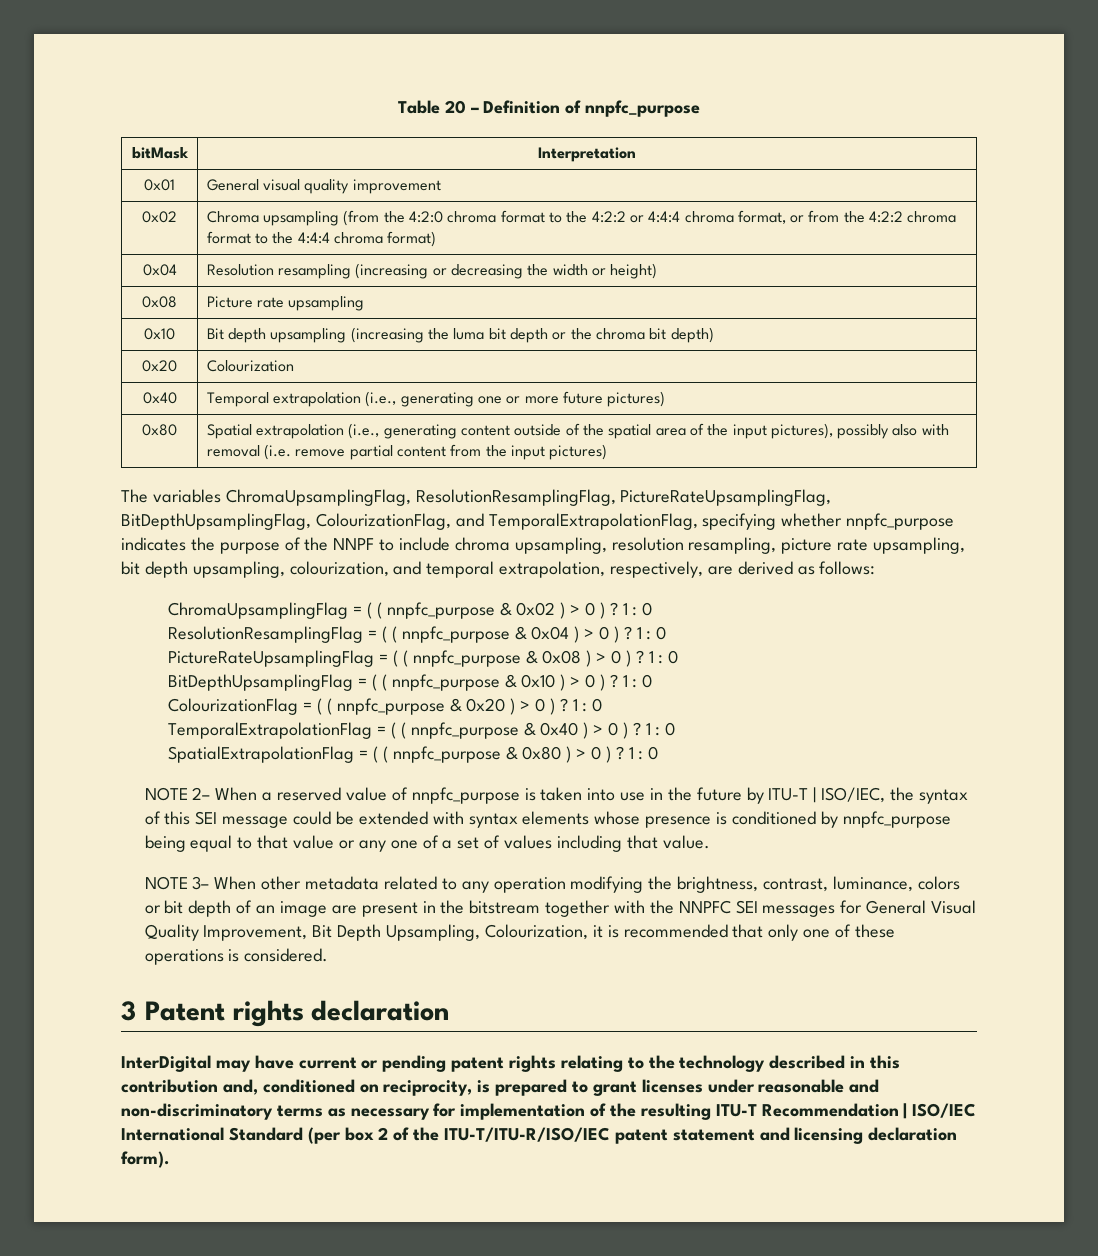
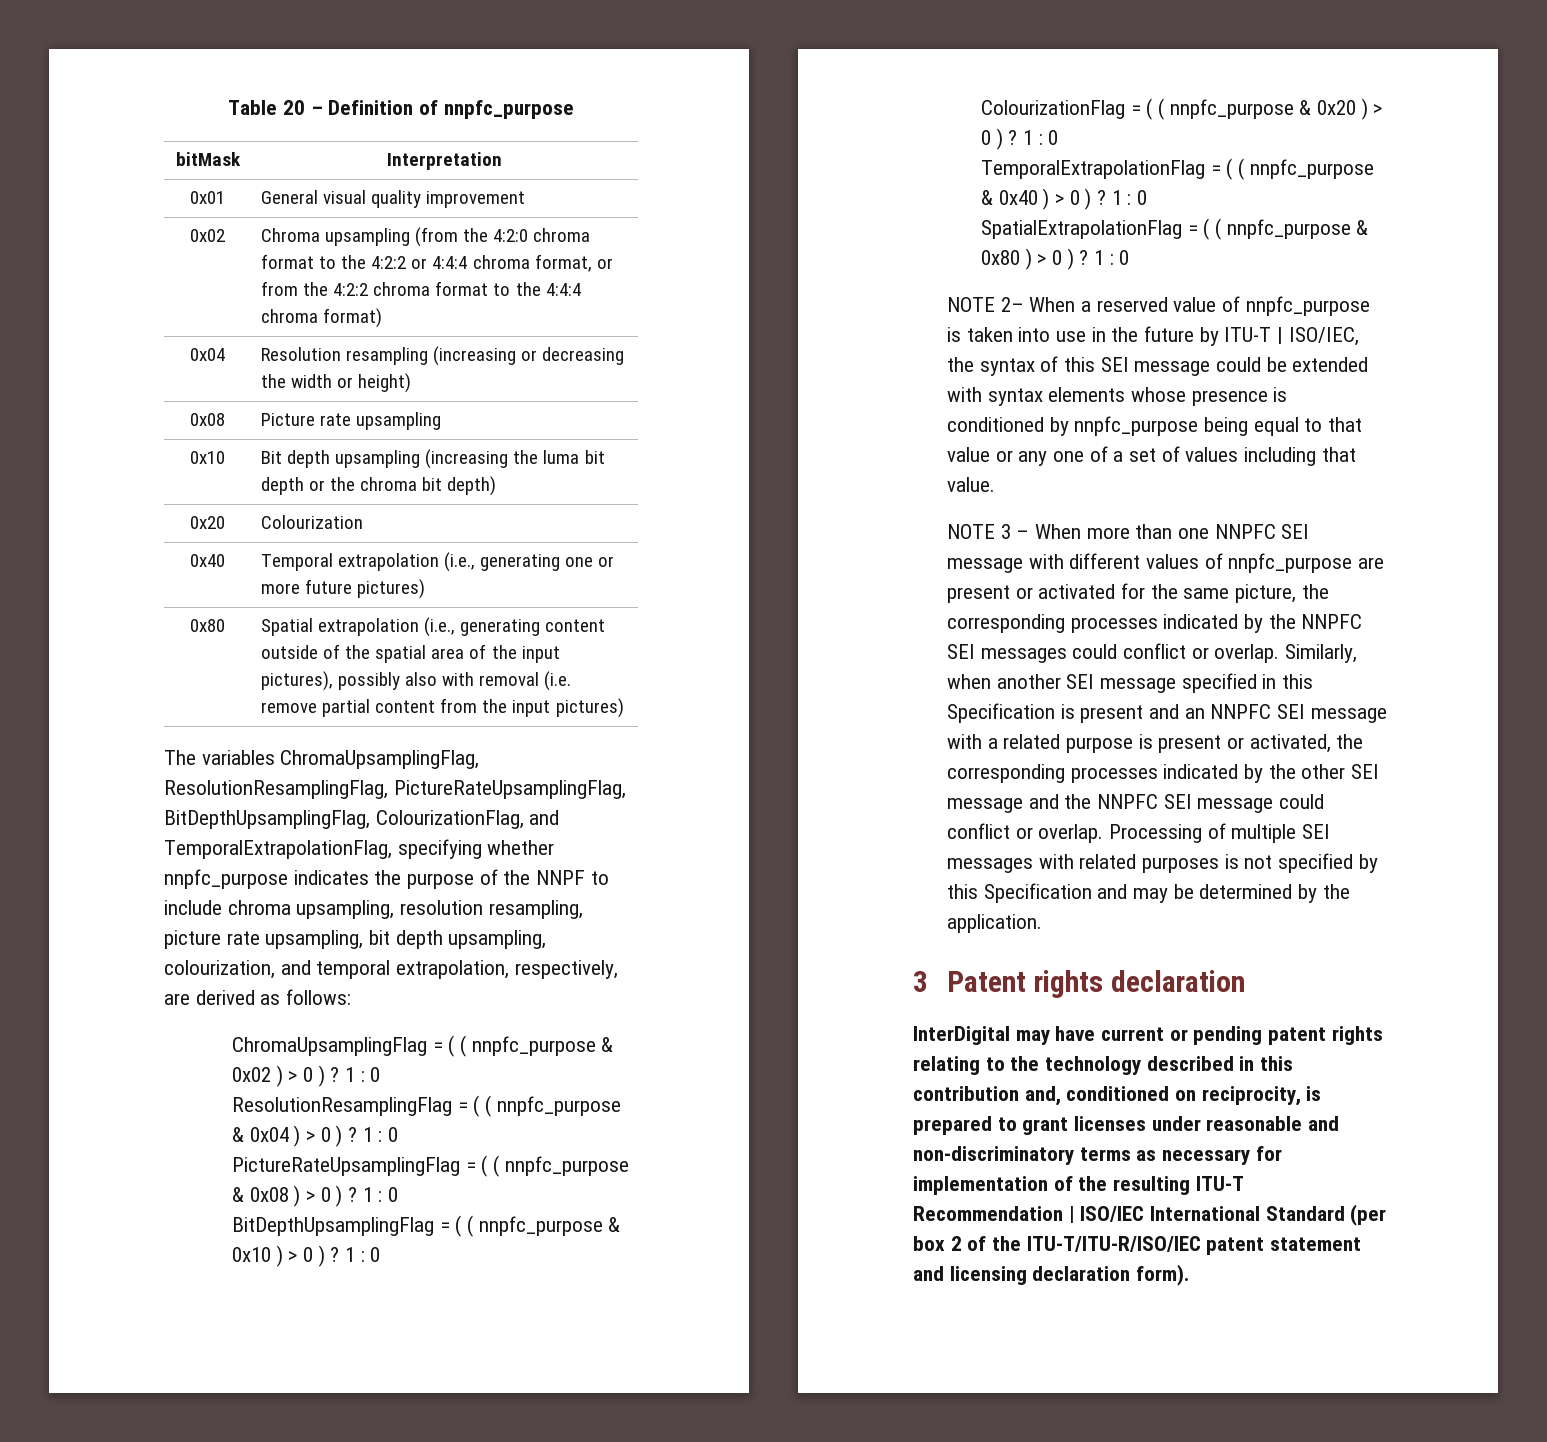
- NOTE 3– When other metadata related to any operation modifying the brightness, contrast, luminance, colors or bit depth of an image are present in the bitstream together with the NNPFC SEI messages for General Visual Quality Improvement, Bit Depth Upsampling, Colourization, it is recommended that only one of these operations is considered.
+ NOTE 3 – When more than one NNPFC SEI message with different values of nnpfc_purpose are present or activated for the same picture, the corresponding processes indicated by the NNPFC SEI messages could conflict or overlap. Similarly, when another SEI message specified in this Specification is present and an NNPFC SEI message with a related purpose is present or activated, the corresponding processes indicated by the other SEI message and the NNPFC SEI message could conflict or overlap. Processing of multiple SEI messages with related purposes is not specified by this Specification and may be determined by the application.

